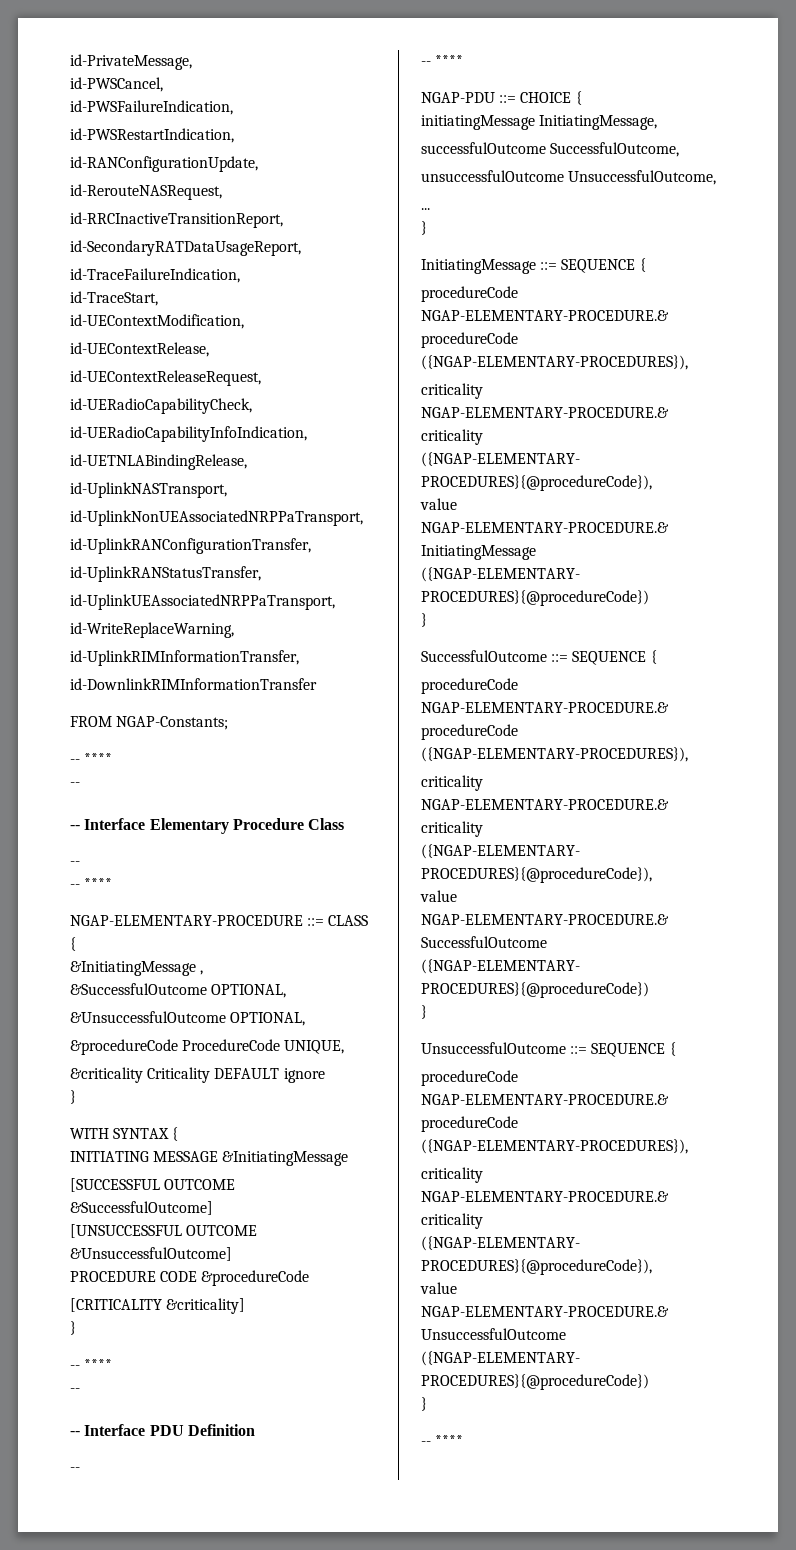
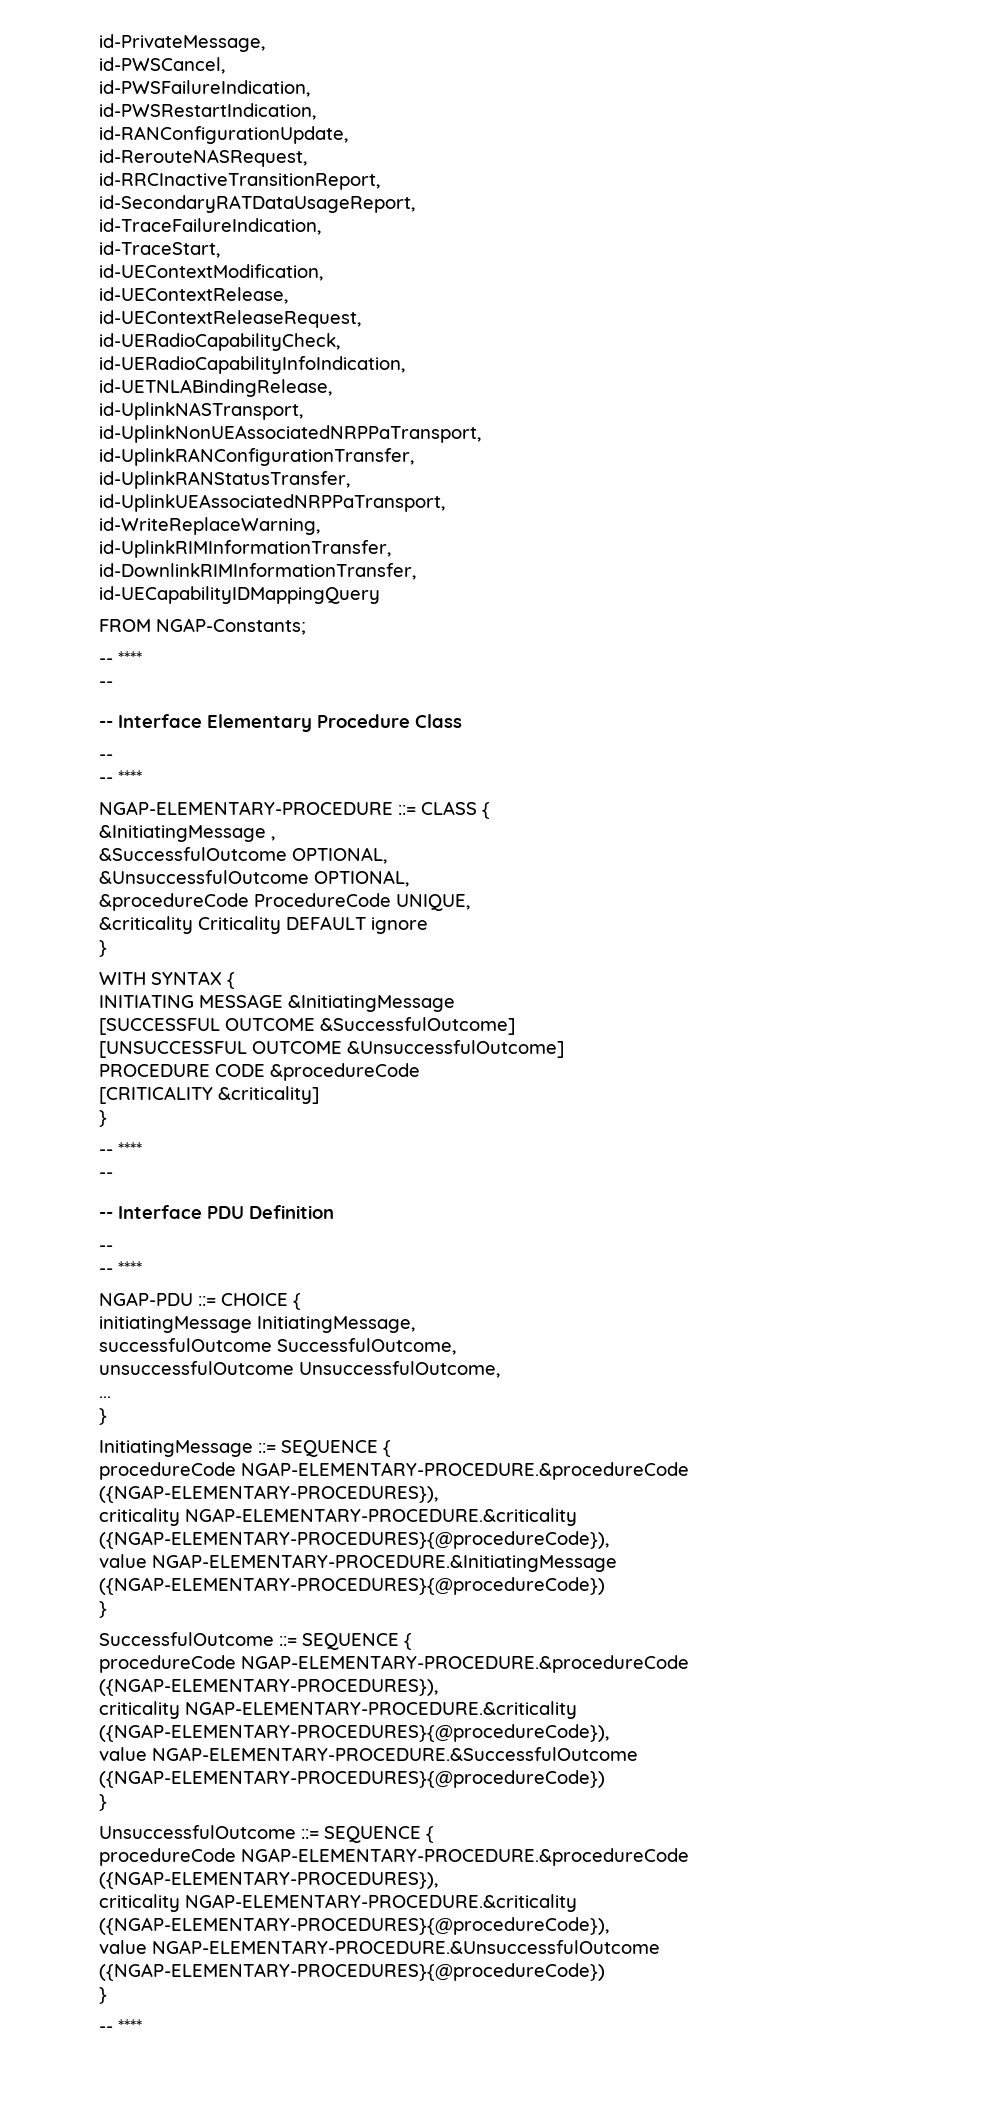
- id-DownlinkRIMInformationTransfer
+ id-DownlinkRIMInformationTransfer,
+ id-UECapabilityIDMappingQuery

